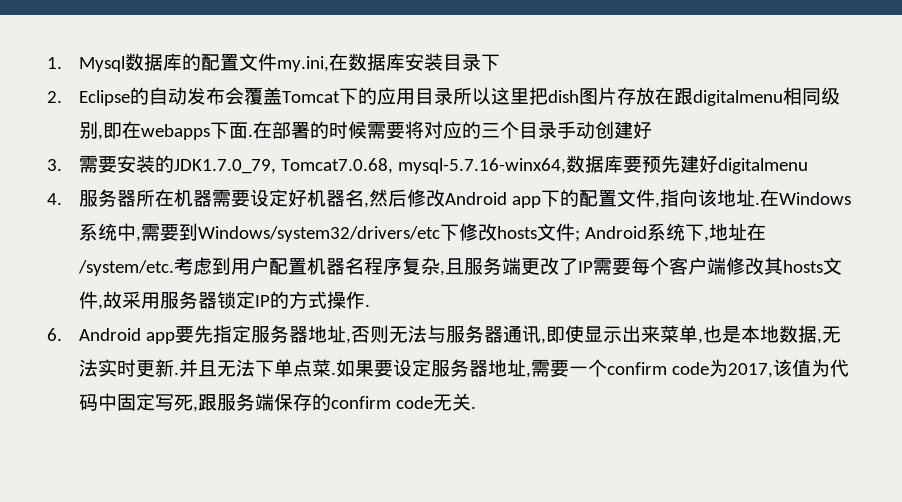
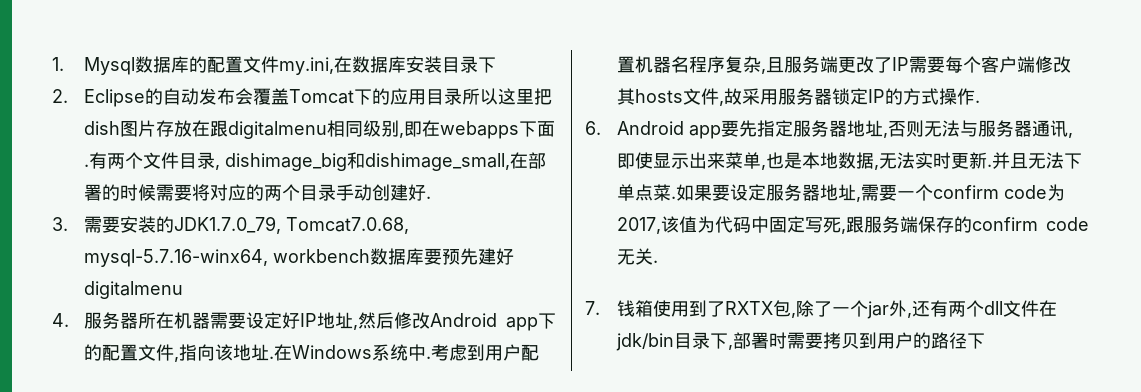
- 在部署的时候需要将对应的三个目录手动创建好
+ 有两个文件目录, dishimage_big和dishimage_small,在部署的时候需要将对应的两个目录手动创建好.
- 3.需要安装的JDK1.7.0_79, Tomcat7.0.68, mysql-5.7.16-winx64,数据库要预先建好digitalmenu
+ 3.需要安装的JDK1.7.0_79, Tomcat7.0.68, mysql-5.7.16-winx64, workbench数据库要预先建好digitalmenu
- 4.服务器所在机器需要设定好机器名,然后修改Android app下的配置文件,指向该地址.
+ 4.服务器所在机器需要设定好IP地址,然后修改Android app下的配置文件,指向该地址.
- 在Windows系统中,需要到Windows/system32/drivers/etc下修改hosts文件; Android系统下,地址在/system/etc.
+ 在Windows系统中.
+ 7.钱箱使用到了RXTX包,除了一个jar外,还有两个dll文件在jdk/bin目录下,部署时需要拷贝到用户的路径下

